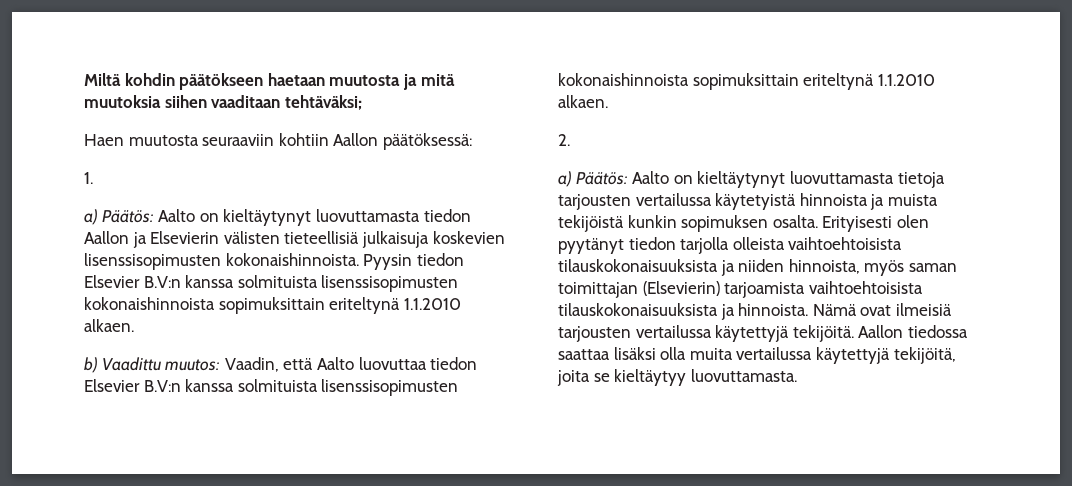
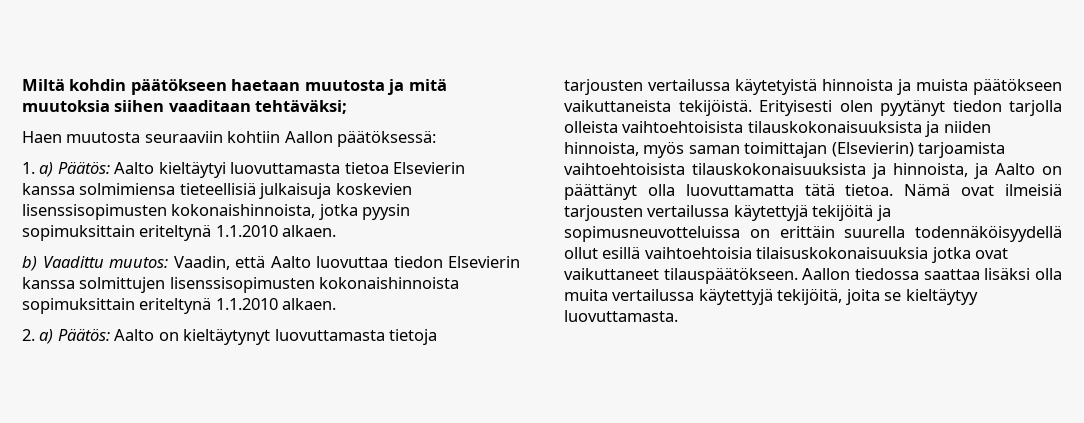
- 1.
- a) Päätös: Aalto on kieltäytynyt luovuttamasta tiedon Aallon ja Elsevierin välisten tieteellisiä julkaisuja koskevien lisenssisopimusten kokonaishinnoista. Pyysin tiedon Elsevier B.V:n kanssa solmituista lisenssisopimusten kokonaishinnoista sopimuksittain eriteltynä 1.1.2010 alkaen.
+ 1. a) Päätös: Aalto kieltäytyi luovuttamasta tietoa Elsevierin kanssa solmimiensa tieteellisiä julkaisuja koskevien lisenssisopimusten kokonaishinnoista, jotka pyysin sopimuksittain eriteltynä 1.1.2010 alkaen.
- b) Vaadittu muutos: Vaadin, että Aalto luovuttaa tiedon Elsevier B.V:n kanssa solmituista lisenssisopimusten kokonaishinnoista sopimuksittain eriteltynä 1.1.2010 alkaen.
+ b) Vaadittu muutos: Vaadin, että Aalto luovuttaa tiedon Elsevierin kanssa solmittujen lisenssisopimusten kokonaishinnoista sopimuksittain eriteltynä 1.1.2010 alkaen.
- 2.
- a) Päätös: Aalto on kieltäytynyt luovuttamasta tietoja tarjousten vertailussa käytetyistä hinnoista ja muista tekijöistä kunkin sopimuksen osalta.
+ 2. a) Päätös: Aalto on kieltäytynyt luovuttamasta tietoja tarjousten vertailussa käytetyistä hinnoista ja muista päätökseen vaikuttaneista tekijöistä.
- Erityisesti olen pyytänyt tiedon tarjolla olleista vaihtoehtoisista tilauskokonaisuuksista ja niiden hinnoista, myös saman toimittajan (Elsevierin) tarjoamista vaihtoehtoisista tilauskokonaisuuksista ja hinnoista.
+ Erityisesti olen pyytänyt tiedon tarjolla olleista vaihtoehtoisista tilauskokonaisuuksista ja niiden hinnoista, myös saman toimittajan (Elsevierin) tarjoamista vaihtoehtoisista tilauskokonaisuuksista ja hinnoista, ja Aalto on päättänyt olla luovuttamatta tätä tietoa.
- Nämä ovat ilmeisiä tarjousten vertailussa käytettyjä tekijöitä.
+ Nämä ovat ilmeisiä tarjousten vertailussa käytettyjä tekijöitä ja sopimusneuvotteluissa on erittäin suurella todennäköisyydellä ollut esillä vaihtoehtoisia tilaisuskokonaisuuksia jotka ovat vaikuttaneet tilauspäätökseen.

